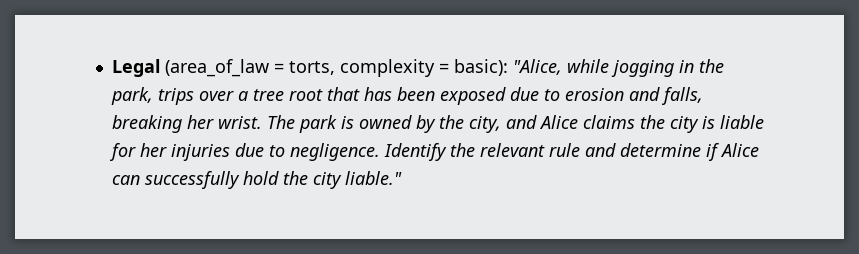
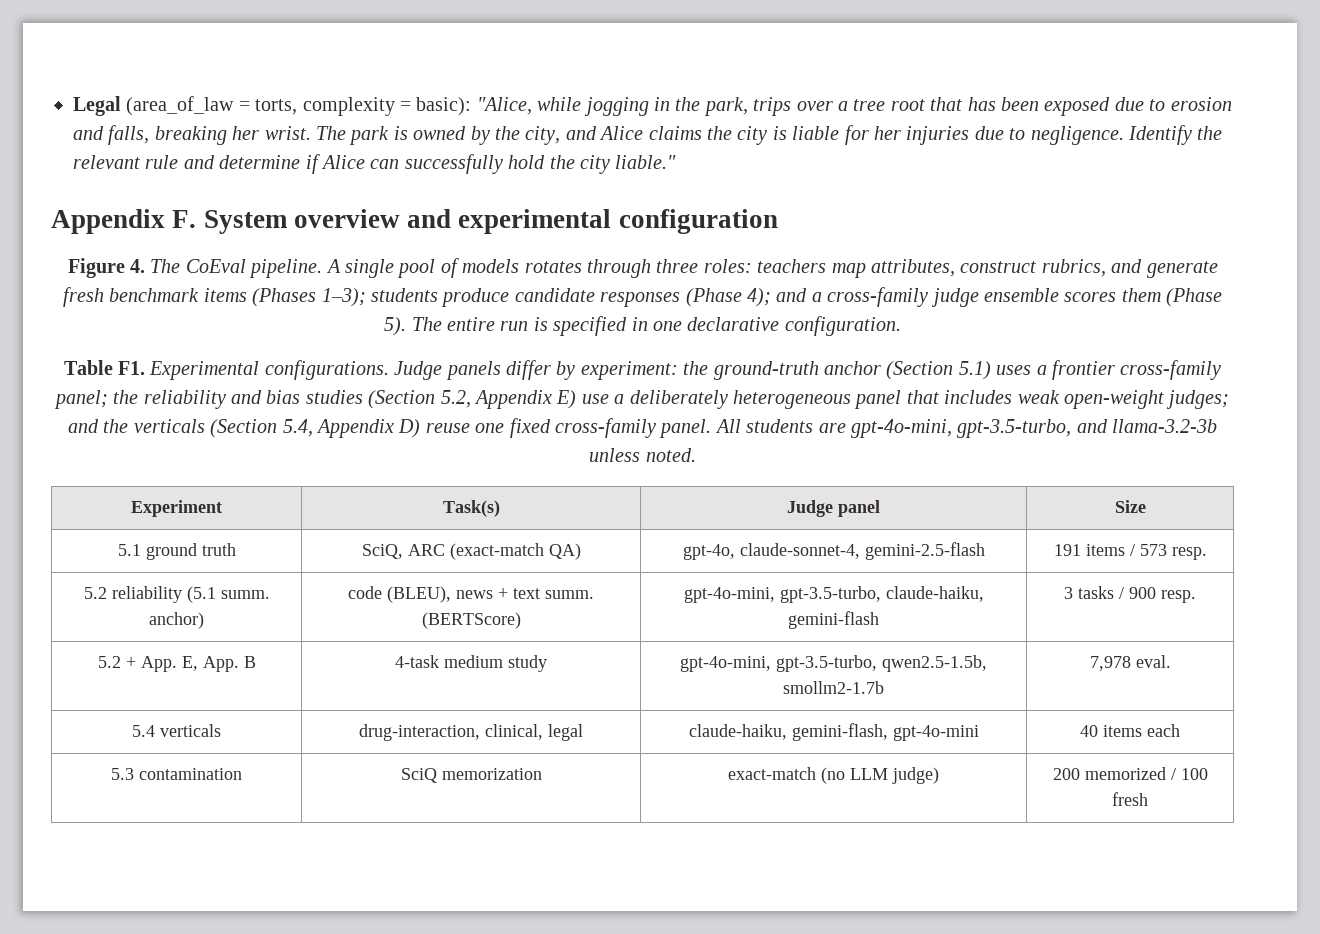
+ Appendix F. System overview and experimental configuration
+ Figure 4. The CoEval pipeline. A single pool of models rotates through three roles: teachers map attributes, construct rubrics, and generate fresh benchmark items (Phases 1–3); students produce candidate responses (Phase 4); and a cross-family judge ensemble scores them (Phase 5). The entire run is specified in one declarative configuration.
+ Table F1. Experimental configurations. Judge panels differ by experiment: the ground-truth anchor (Section 5.1) uses a frontier cross-family panel; the reliability and bias studies (Section 5.2, Appendix E) use a deliberately heterogeneous panel that includes weak open-weight judges; and the verticals (Section 5.4, Appendix D) reuse one fixed cross-family panel. All students are gpt-4o-mini, gpt-3.5-turbo, and llama-3.2-3b unless noted.
+ Experiment | Task(s) | Judge panel | Size
+ 5.1 ground truth | SciQ, ARC (exact-match QA) | gpt-4o, claude-sonnet-4, gemini-2.5-flash | 191 items / 573 resp.
+ 5.2 reliability (5.1 summ. anchor) | code (BLEU), news + text summ. (BERTScore) | gpt-4o-mini, gpt-3.5-turbo, claude-haiku, gemini-flash | 3 tasks / 900 resp.
+ 5.2 + App. E, App. B | 4-task medium study | gpt-4o-mini, gpt-3.5-turbo, qwen2.5-1.5b, smollm2-1.7b | 7,978 eval.
+ 5.4 verticals | drug-interaction, clinical, legal | claude-haiku, gemini-flash, gpt-4o-mini | 40 items each
+ 5.3 contamination | SciQ memorization | exact-match (no LLM judge) | 200 memorized / 100 fresh

